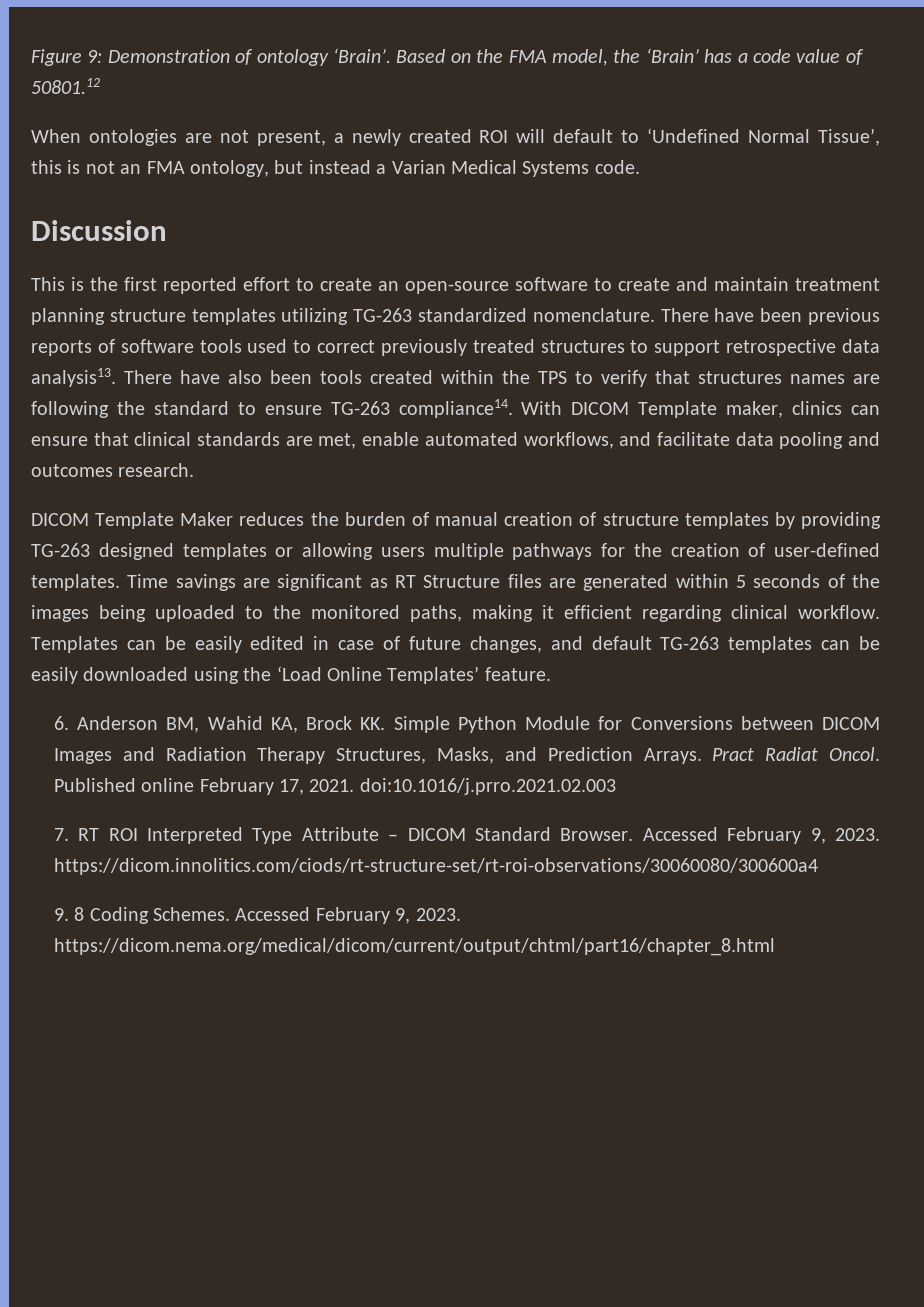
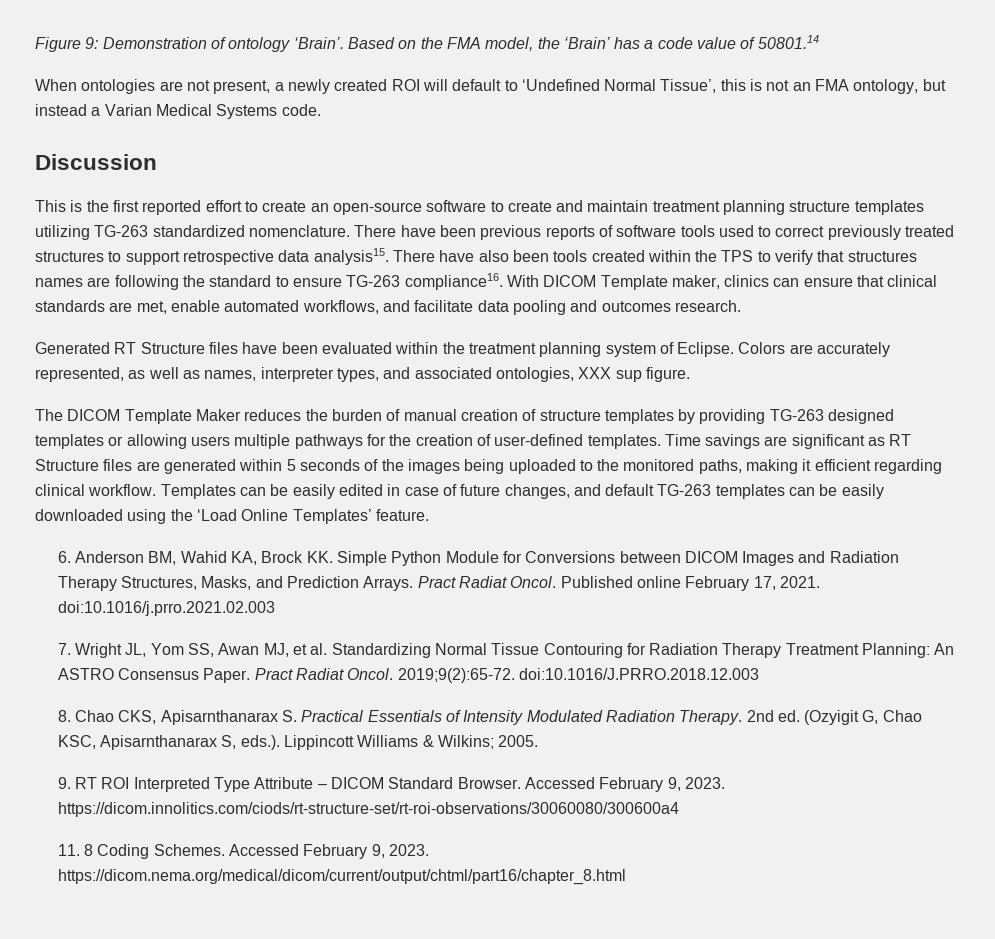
- Based on the FMA model, the ‘Brain’ has a code value of 50801.12
+ Based on the FMA model, the ‘Brain’ has a code value of 50801.14
- There have been previous reports of software tools used to correct previously treated structures to support retrospective data analysis13.
+ There have been previous reports of software tools used to correct previously treated structures to support retrospective data analysis15.
- There have also been tools created within the TPS to verify that structures names are following the standard to ensure TG-263 compliance14.
+ There have also been tools created within the TPS to verify that structures names are following the standard to ensure TG-263 compliance16.
- DICOM Template Maker reduces the burden of manual creation of structure templates by providing TG-263 designed templates or allowing users multiple pathways for the creation of user-defined templates.
+ Generated RT Structure files have been evaluated within the treatment planning system of Eclipse. Colors are accurately represented, as well as names, interpreter types, and associated ontologies, XXX sup figure.
+ The DICOM Template Maker reduces the burden of manual creation of structure templates by providing TG-263 designed templates or allowing users multiple pathways for the creation of user-defined templates.
- 7. RT ROI Interpreted Type Attribute – DICOM Standard Browser.
+ 7. Wright JL, Yom SS, Awan MJ, et al. Standardizing Normal Tissue Contouring for Radiation Therapy Treatment Planning: An ASTRO Consensus Paper. Pract Radiat Oncol. 2019;9(2):65-72. doi:10.1016/J.PRRO.2018.12.003
+ 8. Chao CKS, Apisarnthanarax S. Practical Essentials of Intensity Modulated Radiation Therapy. 2nd ed. (Ozyigit G, Chao KSC, Apisarnthanarax S, eds.). Lippincott Williams & Wilkins; 2005.
+ 9. RT ROI Interpreted Type Attribute – DICOM Standard Browser.
- 9. 8 Coding Schemes.
+ 11. 8 Coding Schemes.

